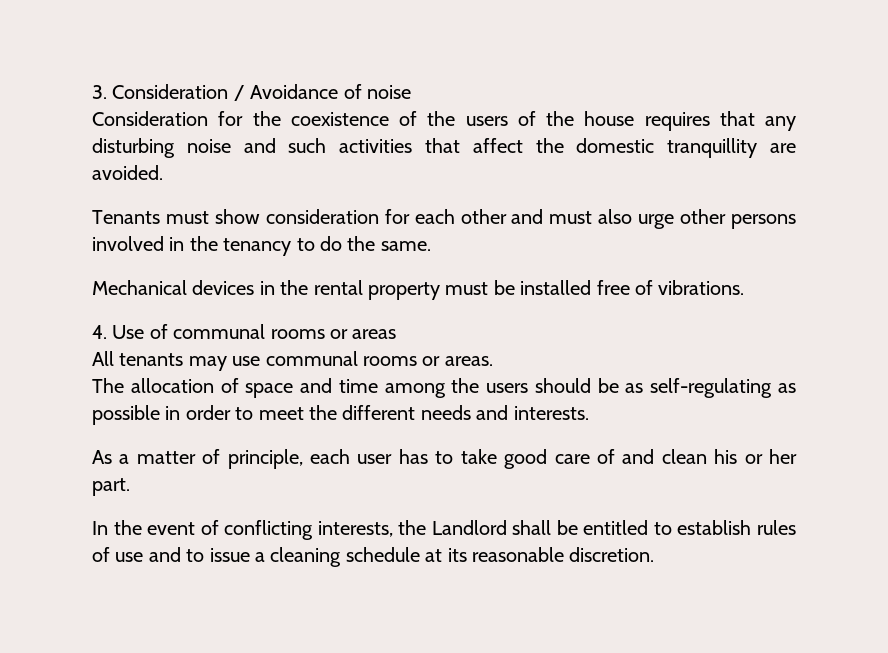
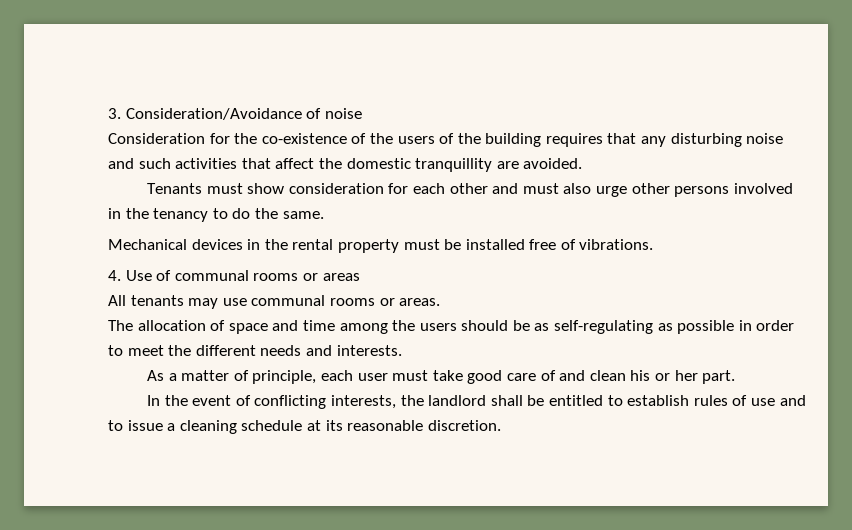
- 3. Consideration / Avoidance of noise
+ 3. Consideration/Avoidance of noise
- Consideration for the coexistence of the users of the house requires that any disturbing noise and such activities that affect the domestic tranquillity are avoided.
+ Consideration for the co-existence of the users of the building requires that any disturbing noise and such activities that affect the domestic tranquillity are avoided.
- As a matter of principle, each user has to take good care of and clean his or her part.
+ As a matter of principle, each user must take good care of and clean his or her part.
- In the event of conflicting interests, the Landlord shall be entitled to establish rules of use and to issue a cleaning schedule at its reasonable discretion.
+ In the event of conflicting interests, the landlord shall be entitled to establish rules of use and to issue a cleaning schedule at its reasonable discretion.

